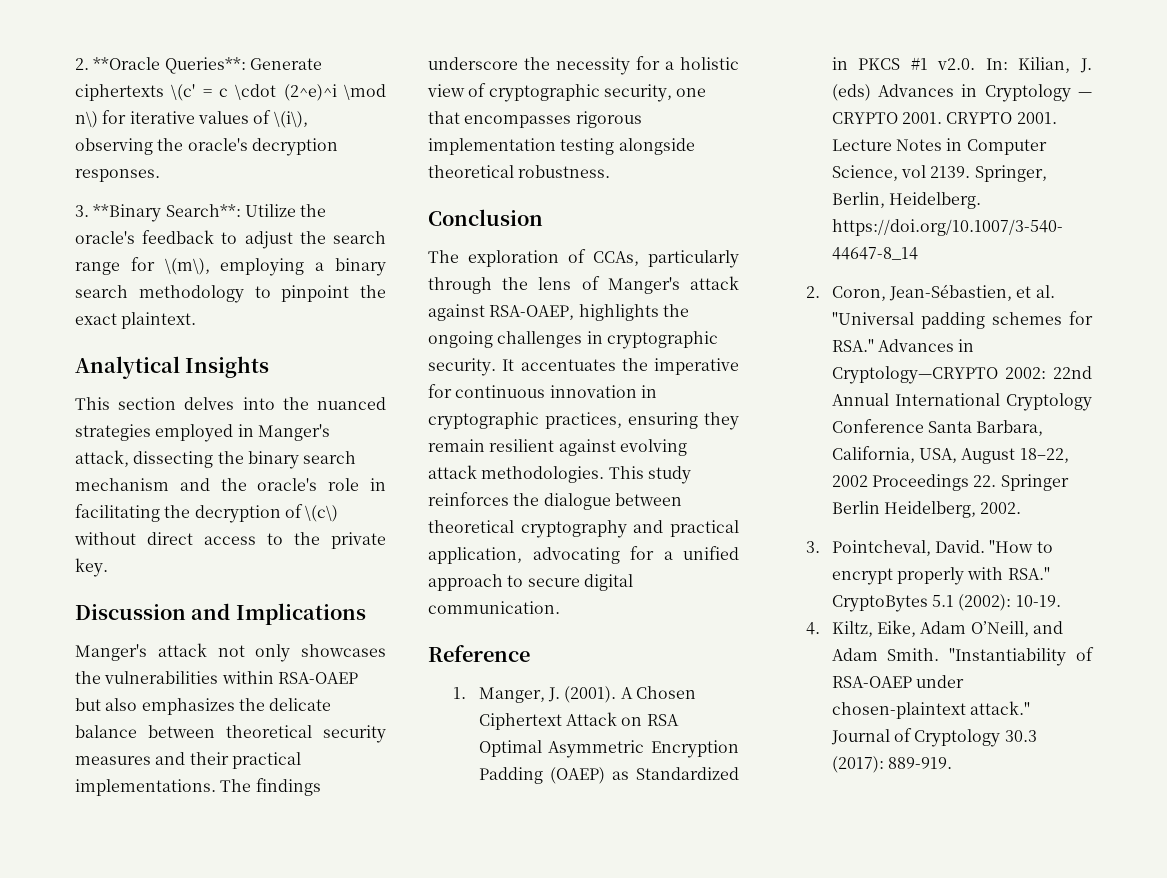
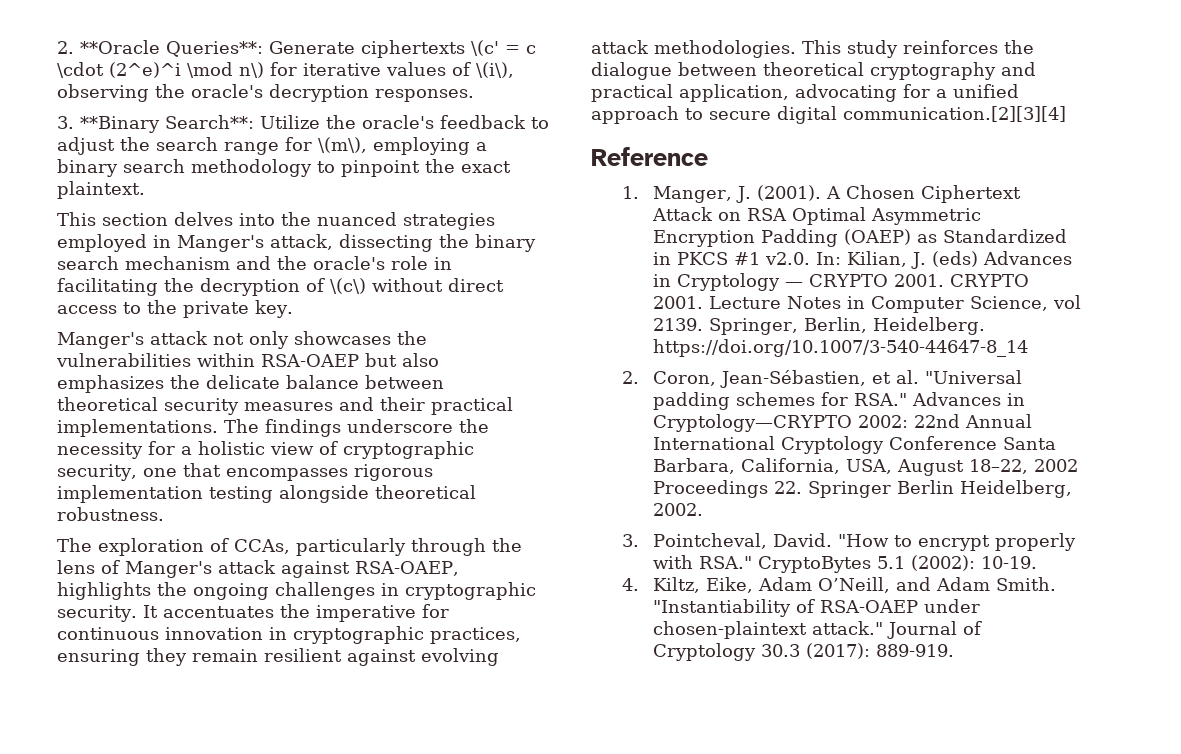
- Analytical Insights
- Discussion and Implications
- Conclusion
- This study reinforces the dialogue between theoretical cryptography and practical application, advocating for a unified approach to secure digital communication.
+ This study reinforces the dialogue between theoretical cryptography and practical application, advocating for a unified approach to secure digital communication.[2][3][4]

